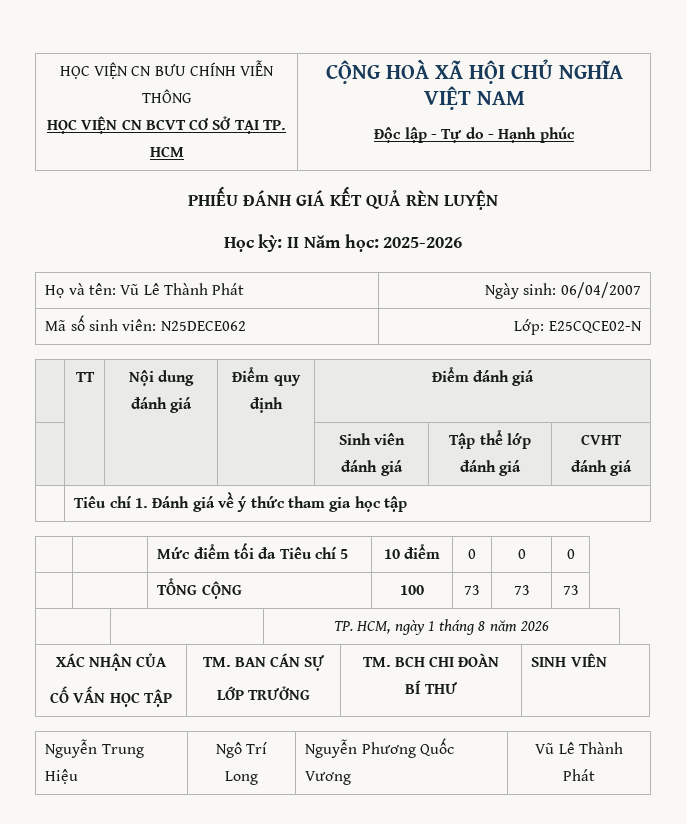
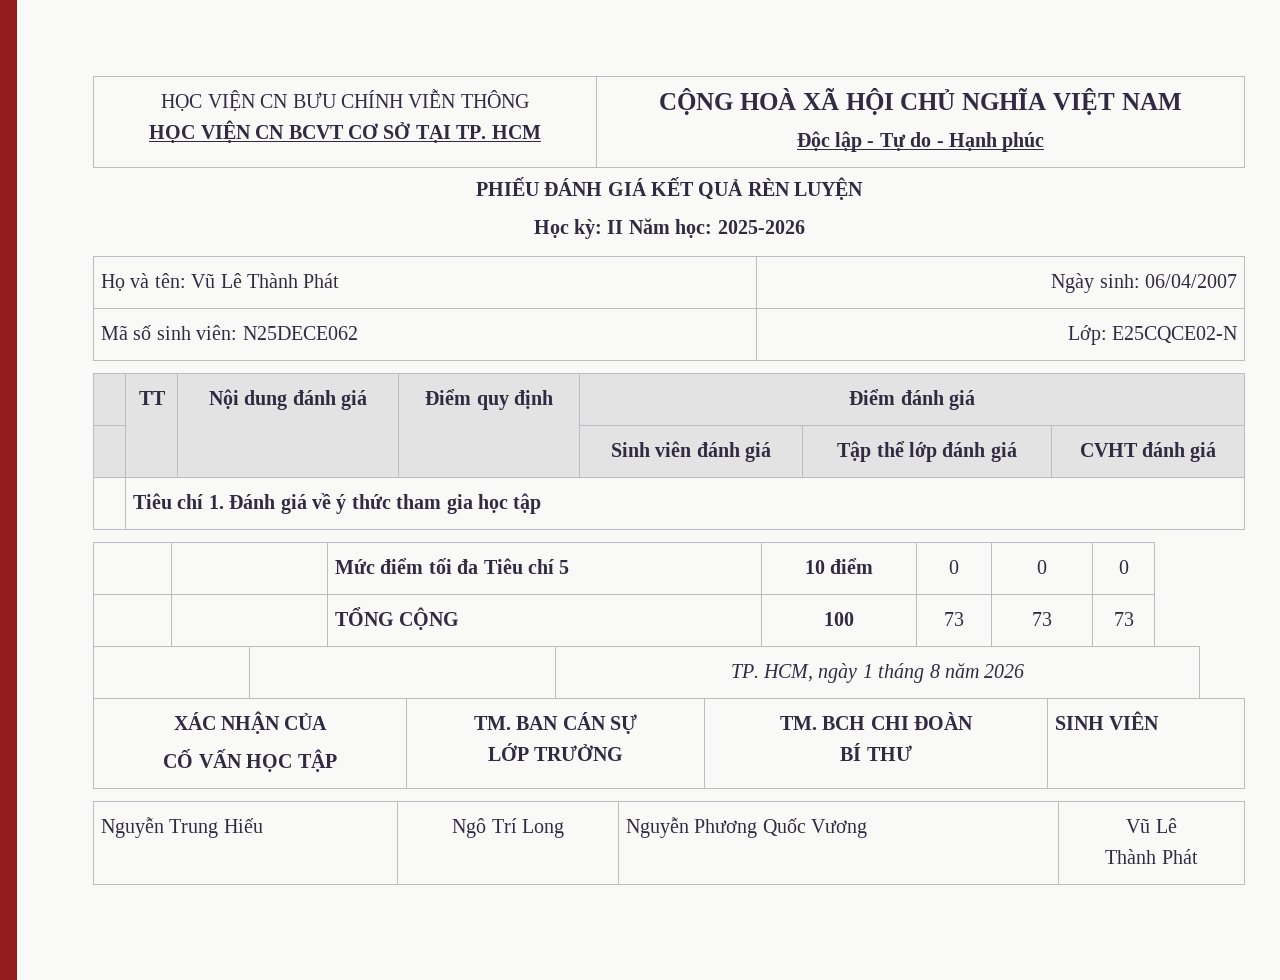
- Nguyễn Trung Hiệu | Ngô Trí Long | Nguyễn Phương Quốc Vương | Vũ Lê Thành Phát
+ Nguyễn Trung Hiếu | Ngô Trí Long | Nguyễn Phương Quốc Vương | Vũ Lê
+ Thành Phát

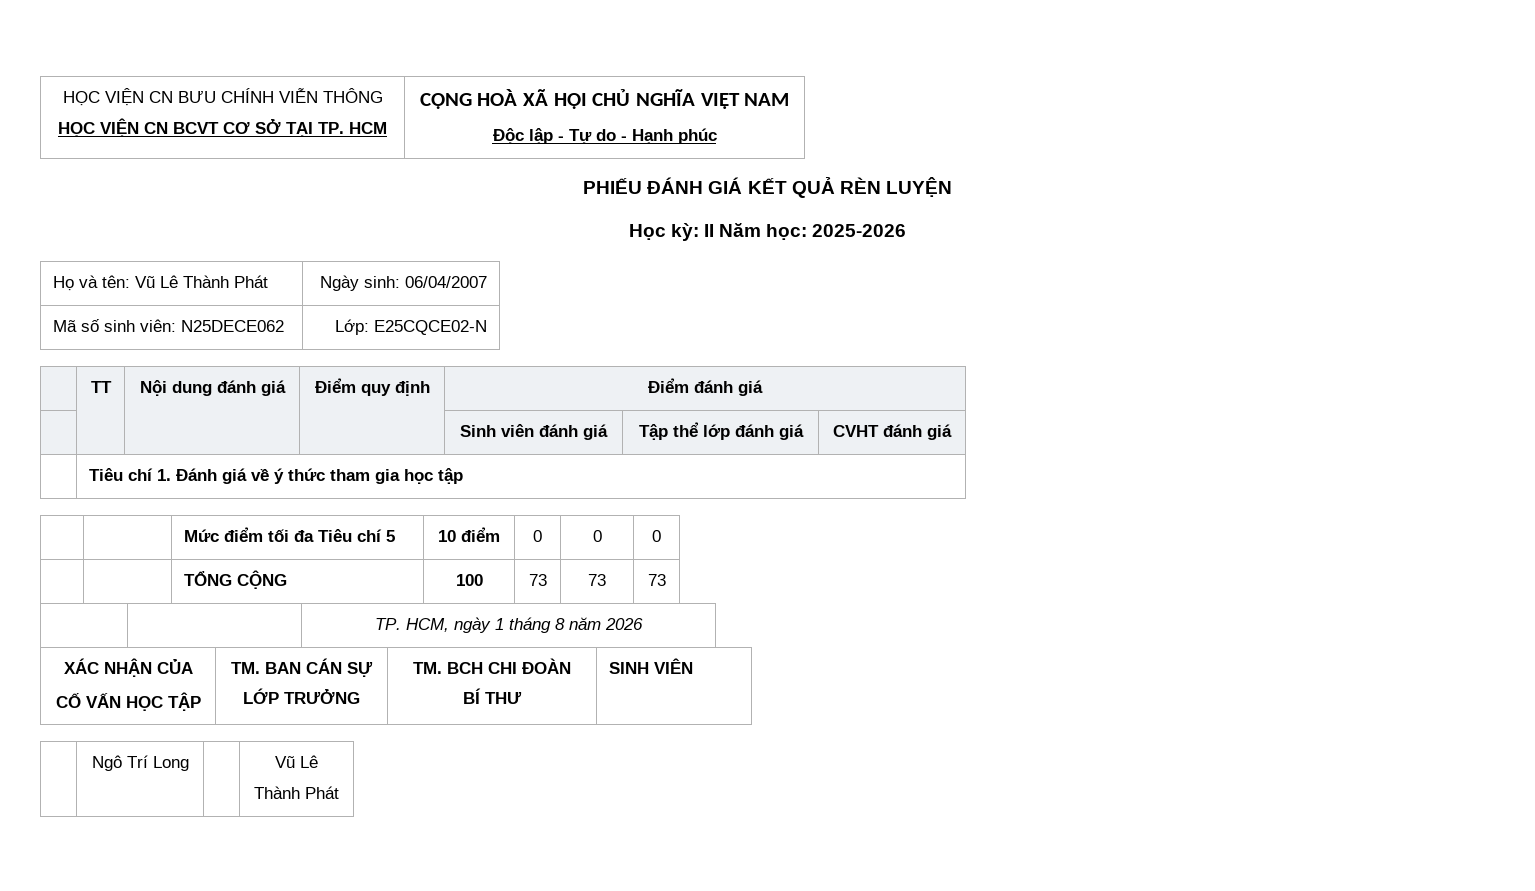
- Nguyễn Trung Hiếu | Ngô Trí Long | Nguyễn Phương Quốc Vương | Vũ Lê
+ | Ngô Trí Long | | Vũ Lê

